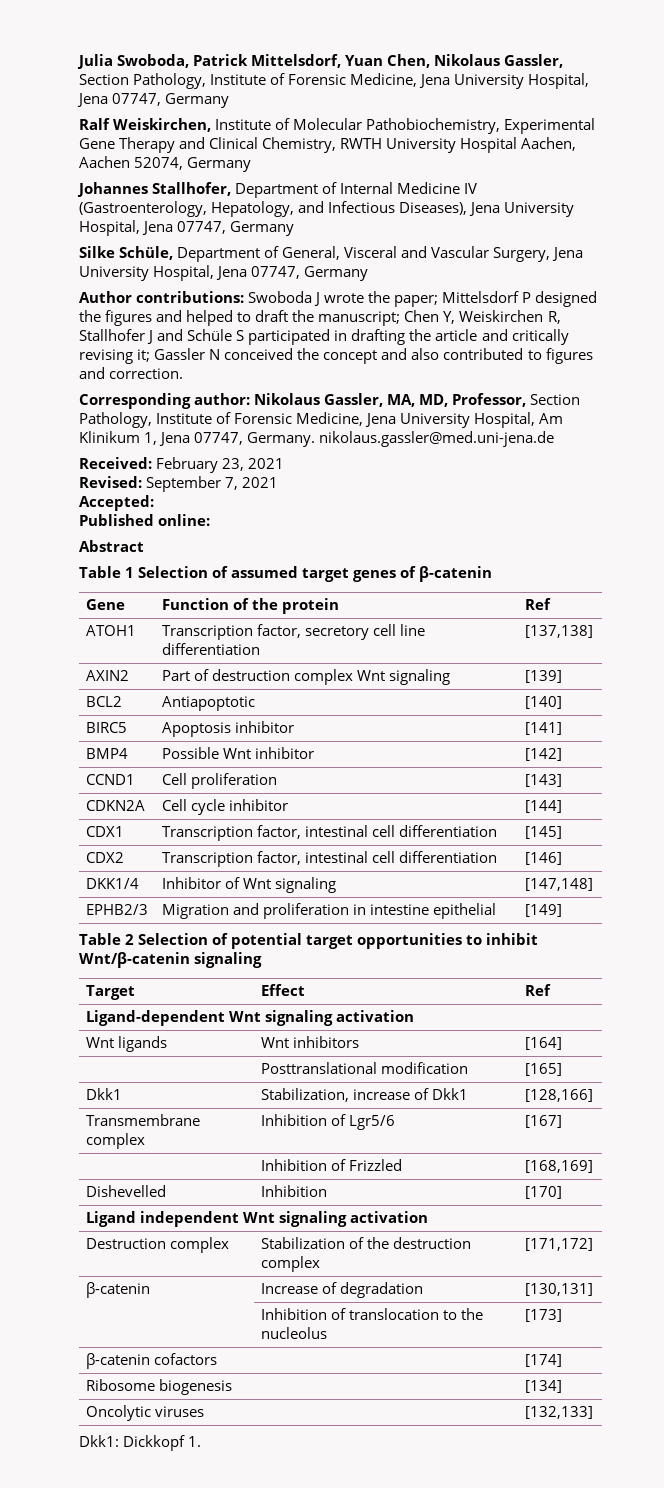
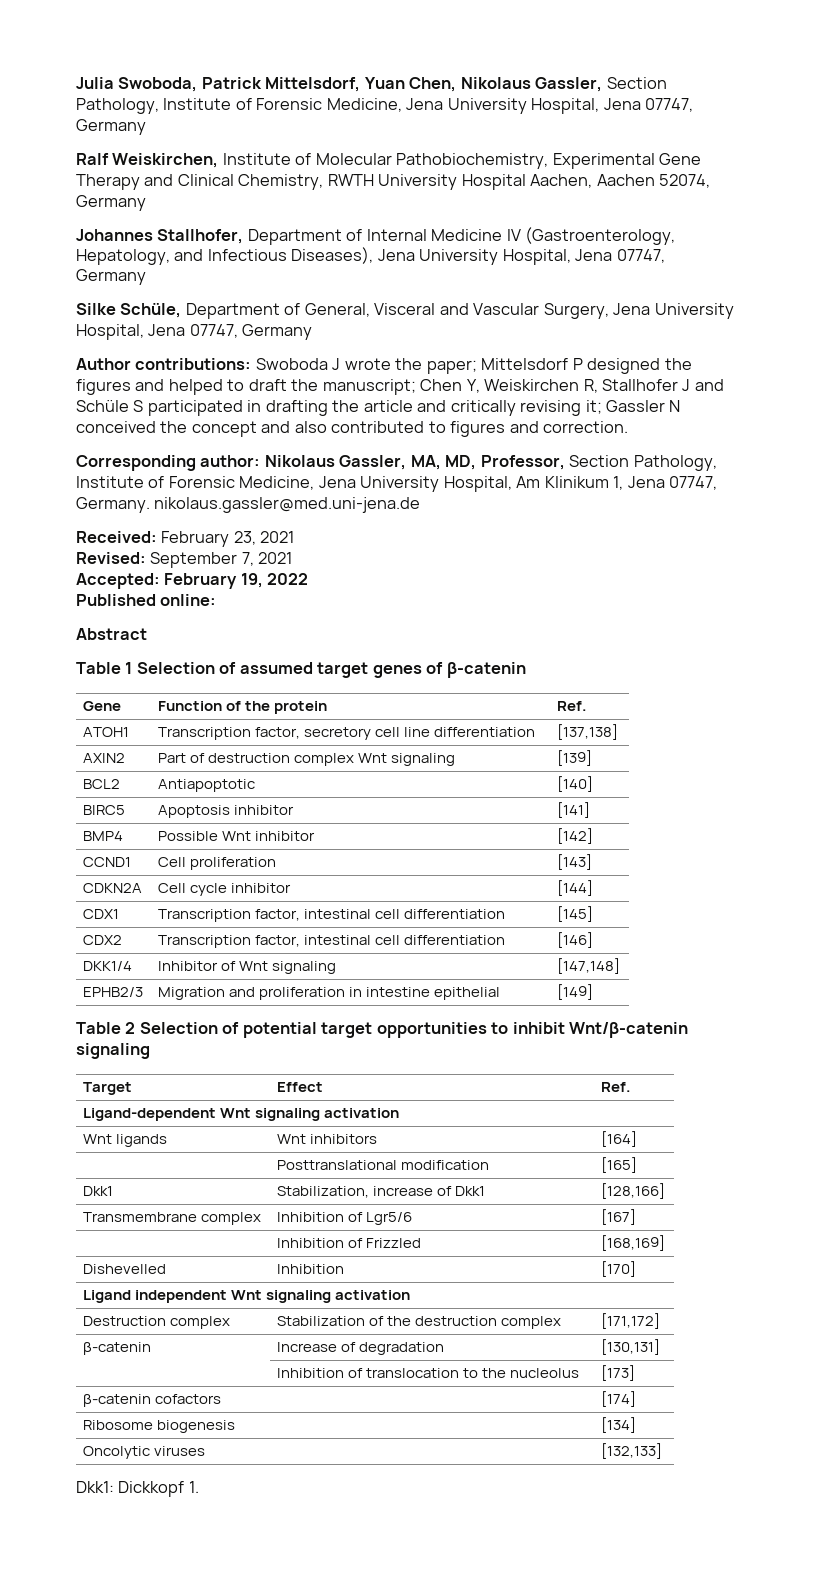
- Accepted:
+ Accepted: February 19, 2022
- Gene | Function of the protein | Ref
+ Gene | Function of the protein | Ref.
- Target | Effect | Ref
+ Target | Effect | Ref.

